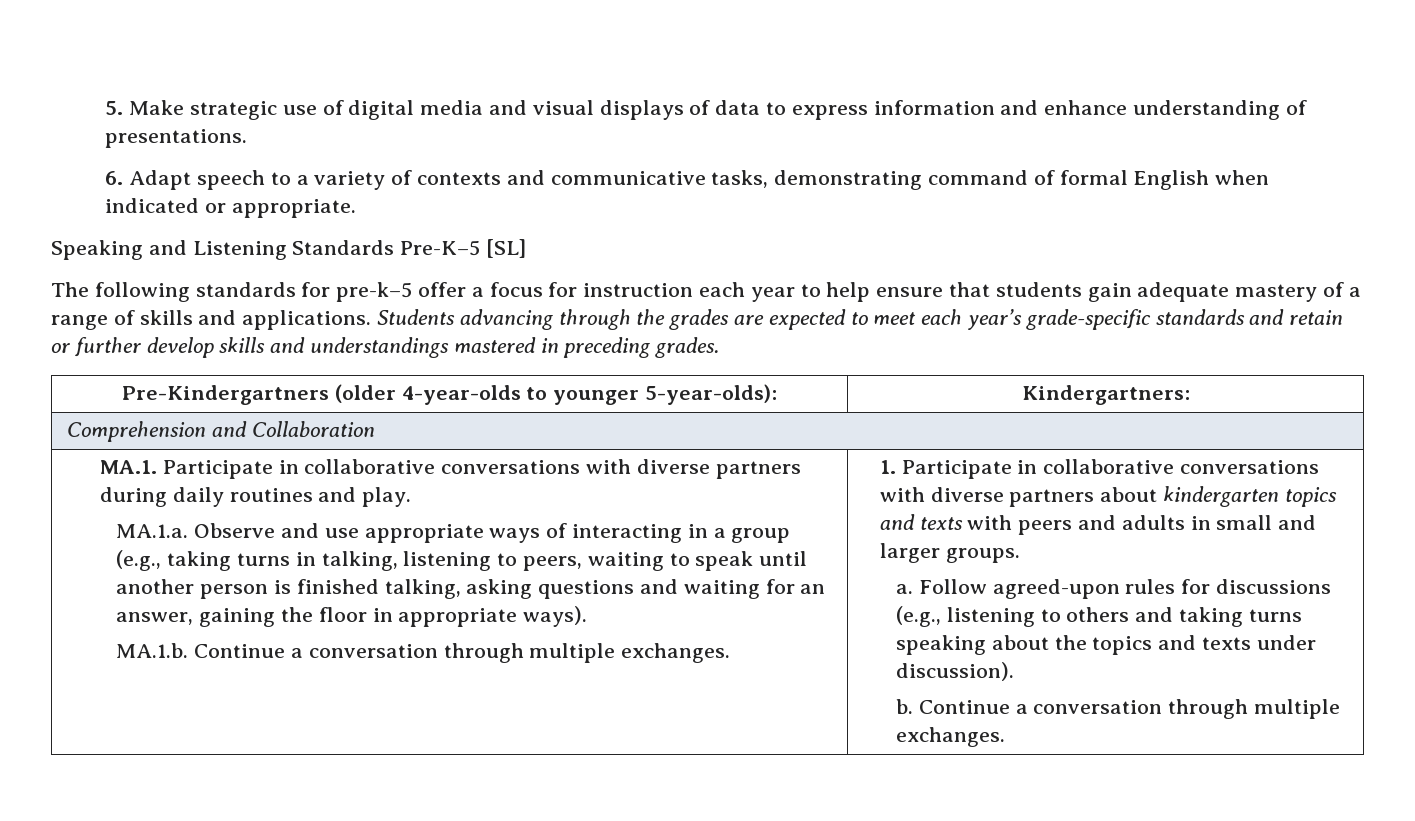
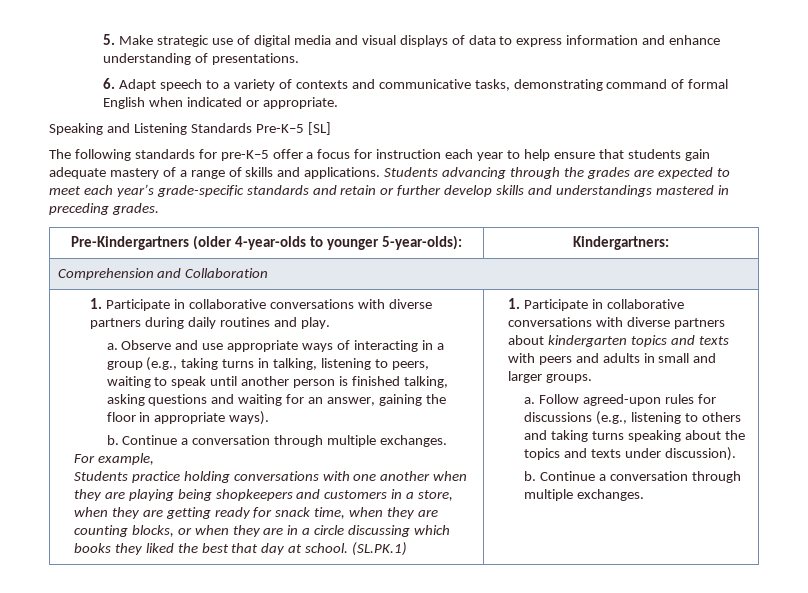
- The following standards for pre-k–5 offer a focus for instruction each year to help ensure that students gain adequate mastery of a range of skills and applications.
+ The following standards for pre-K–5 offer a focus for instruction each year to help ensure that students gain adequate mastery of a range of skills and applications.
- MA.1. Participate in collaborative conversations with diverse partners during daily routines and play.
+ 1. Participate in collaborative conversations with diverse partners during daily routines and play.
- MA.1.a. Observe and use appropriate ways of interacting in a group (e.g., taking turns in talking, listening to peers, waiting to speak until another person is finished talking, asking questions and waiting for an answer, gaining the floor in appropriate ways).
- MA.1.b. Continue a conversation through multiple exchanges.
+ a. Observe and use appropriate ways of interacting in a group (e.g., taking turns in talking, listening to peers, waiting to speak until another person is finished talking, asking questions and waiting for an answer, gaining the floor in appropriate ways).
+ b. Continue a conversation through multiple exchanges.
+ For example,
+ Students practice holding conversations with one another when they are playing being shopkeepers and customers in a store, when they are getting ready for snack time, when they are counting blocks, or when they are in a circle discussing which books they liked the best that day at school. (SL.PK.1)

